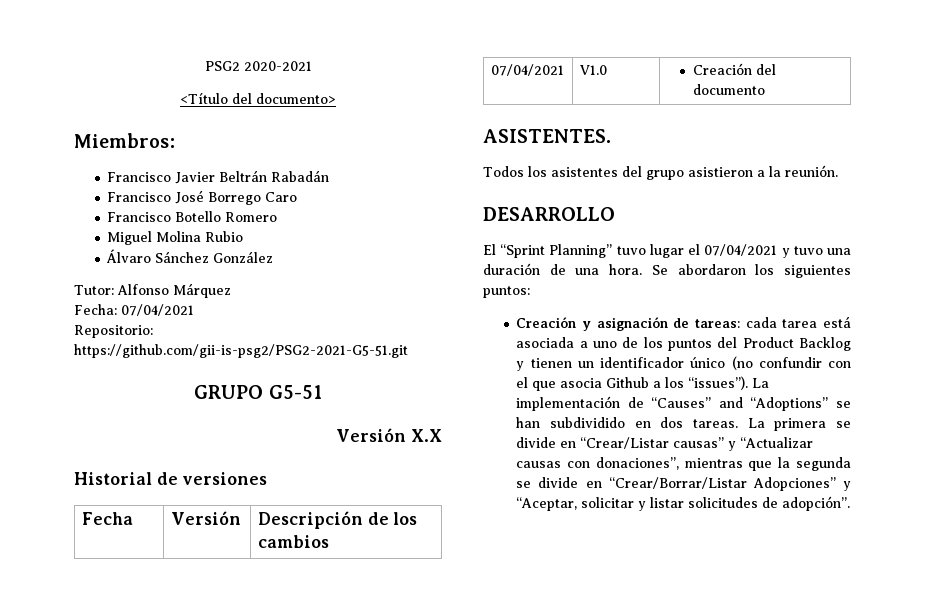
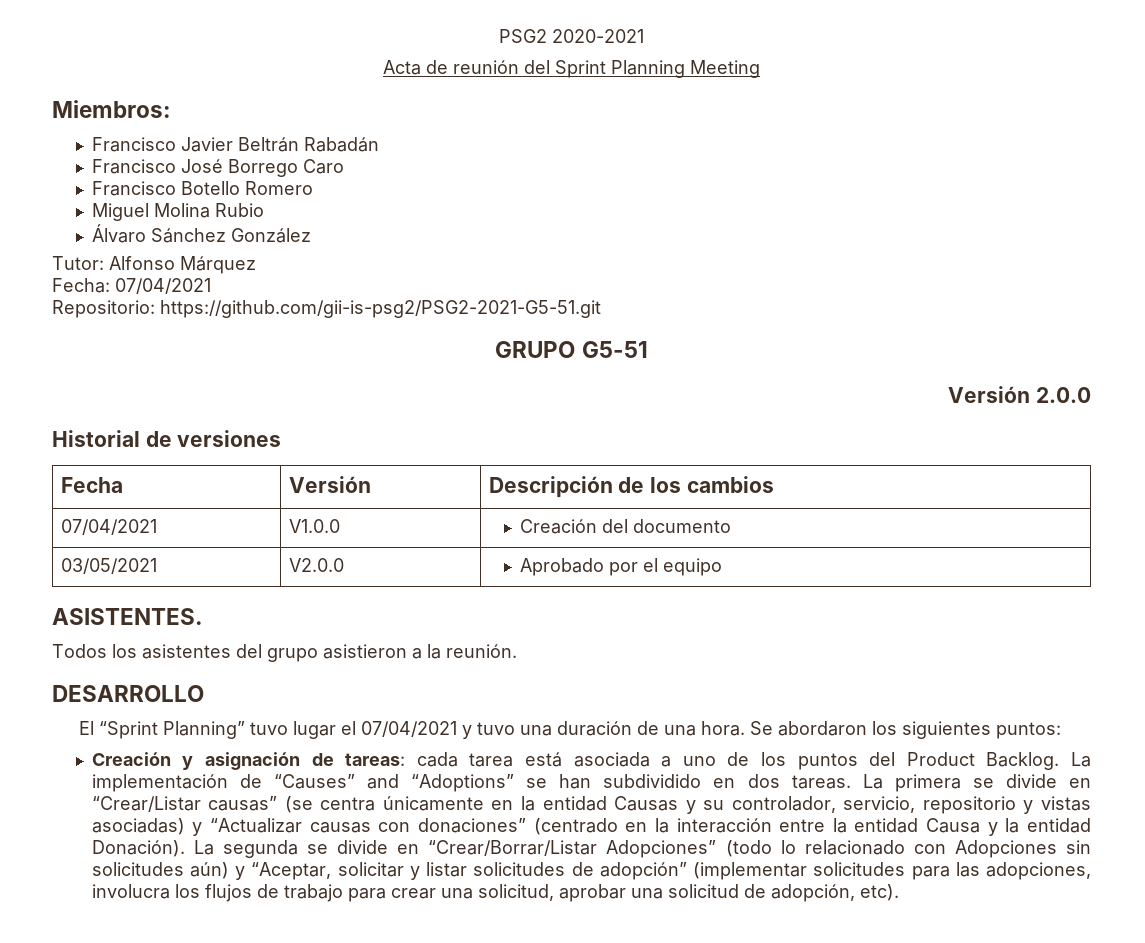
- <Título del documento>
+ Acta de reunión del Sprint Planning Meeting
- Versión X.X
+ Versión 2.0.0
- 07/04/2021 | V1.0 | Creación del documento
+ 07/04/2021 | V1.0.0 | Creación del documento
+ 03/05/2021 | V2.0.0 | Aprobado por el equipo
- Creación y asignación de tareas: cada tarea está asociada a uno de los puntos del Product Backlog y tienen un identificador único (no confundir con el que asocia Github a los “issues”).
+ Creación y asignación de tareas: cada tarea está asociada a uno de los puntos del Product Backlog.
- La primera se divide en “Crear/Listar causas” y “Actualizar causas con donaciones”, mientras que la segunda se divide en “Crear/Borrar/Listar Adopciones” y “Aceptar, solicitar y listar solicitudes de adopción”.
+ La primera se divide en “Crear/Listar causas” (se centra únicamente en la entidad Causas y su controlador, servicio, repositorio y vistas asociadas) y “Actualizar causas con donaciones” (centrado en la interacción entre la entidad Causa y la entidad Donación). La segunda se divide en “Crear/Borrar/Listar Adopciones” (todo lo relacionado con Adopciones sin solicitudes aún) y “Aceptar, solicitar y listar solicitudes de adopción” (implementar solicitudes para las adopciones, involucra los flujos de trabajo para crear una solicitud, aprobar una solicitud de adopción, etc).

